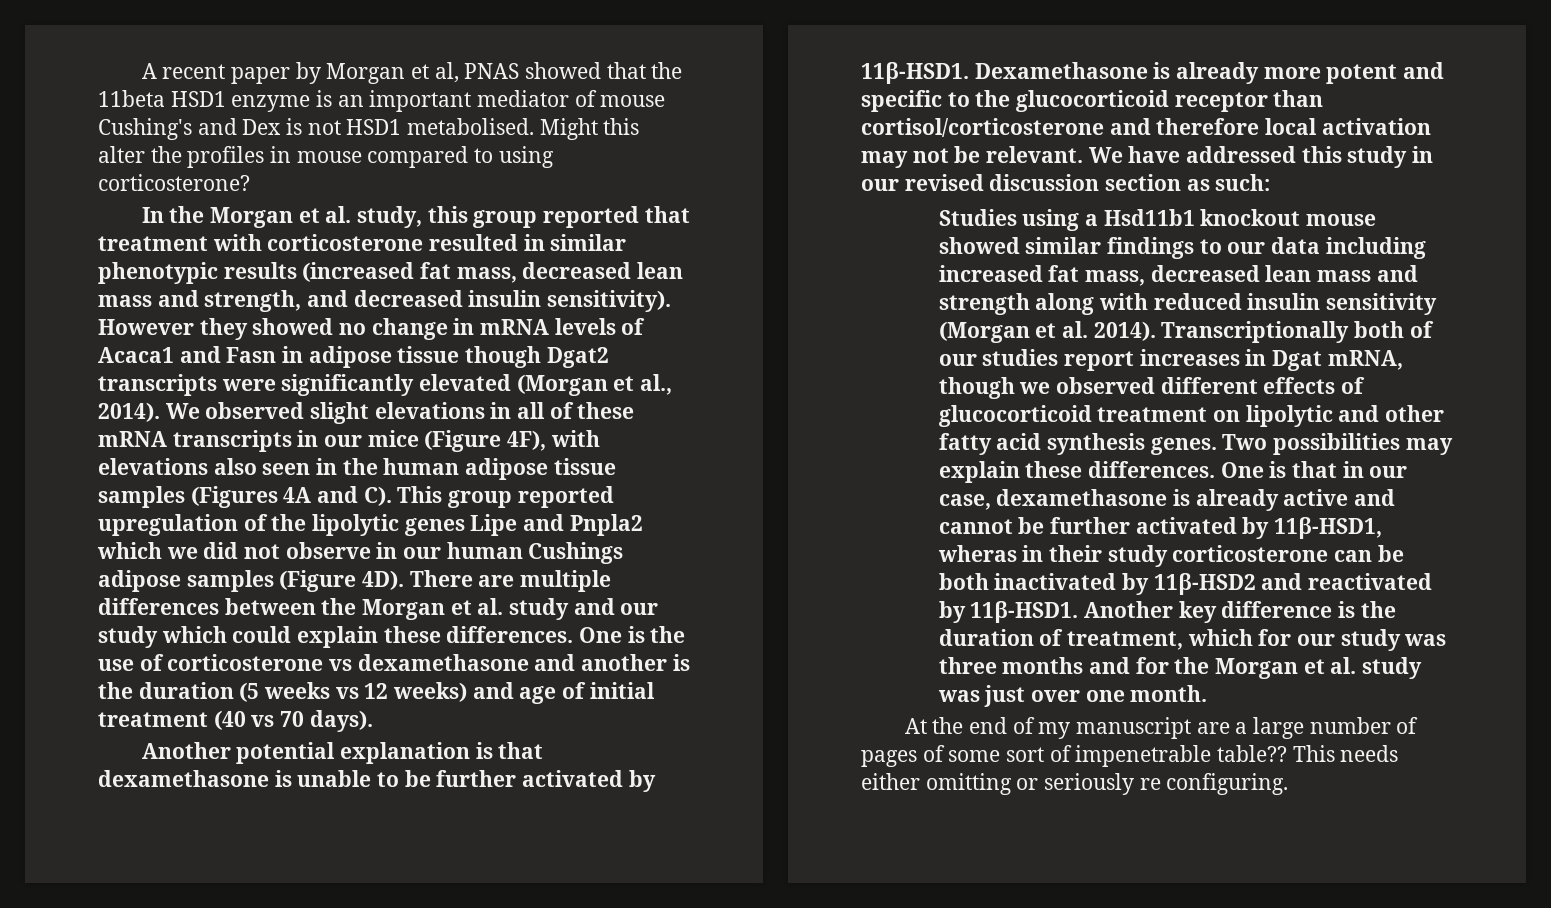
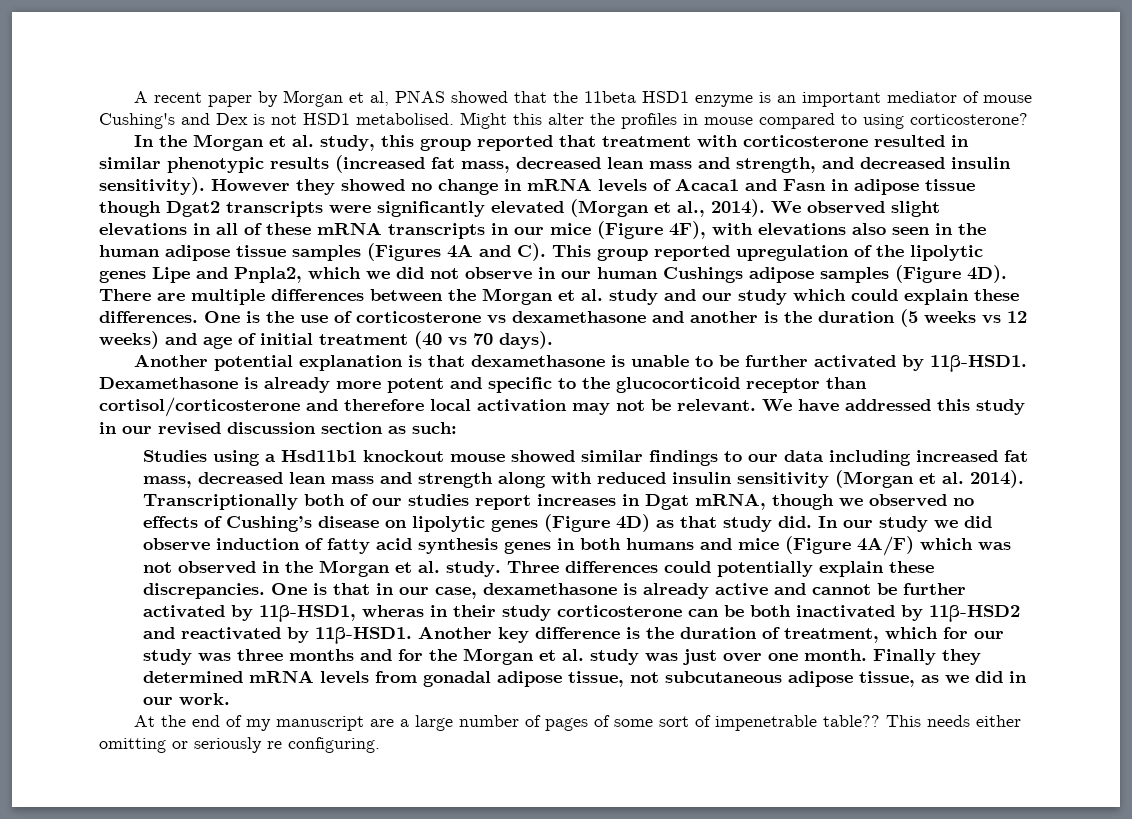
- We observed slight elevations in all of these mRNA transcripts in our mice (Figure 4F), with elevations also seen in the human adipose tissue samples (Figures 4A and C). This group reported upregulation of the lipolytic genes Lipe and Pnpla2 which we did not observe in our human Cushings adipose samples (Figure 4D).
+ We observed slight elevations in all of these mRNA transcripts in our mice (Figure 4F), with elevations also seen in the human adipose tissue samples (Figures 4A and C). This group reported upregulation of the lipolytic genes Lipe and Pnpla2, which we did not observe in our human Cushings adipose samples (Figure 4D).
- Transcriptionally both of our studies report increases in Dgat mRNA, though we observed different effects of glucocorticoid treatment on lipolytic and other fatty acid synthesis genes. Two possibilities may explain these differences.
+ Transcriptionally both of our studies report increases in Dgat mRNA, though we observed no effects of Cushing’s disease on lipolytic genes (Figure 4D) as that study did. In our study we did observe induction of fatty acid synthesis genes in both humans and mice (Figure 4A/F) which was not observed in the Morgan et al. study. Three differences could potentially explain these discrepancies.
+ Finally they determined mRNA levels from gonadal adipose tissue, not subcutaneous adipose tissue, as we did in our work.

